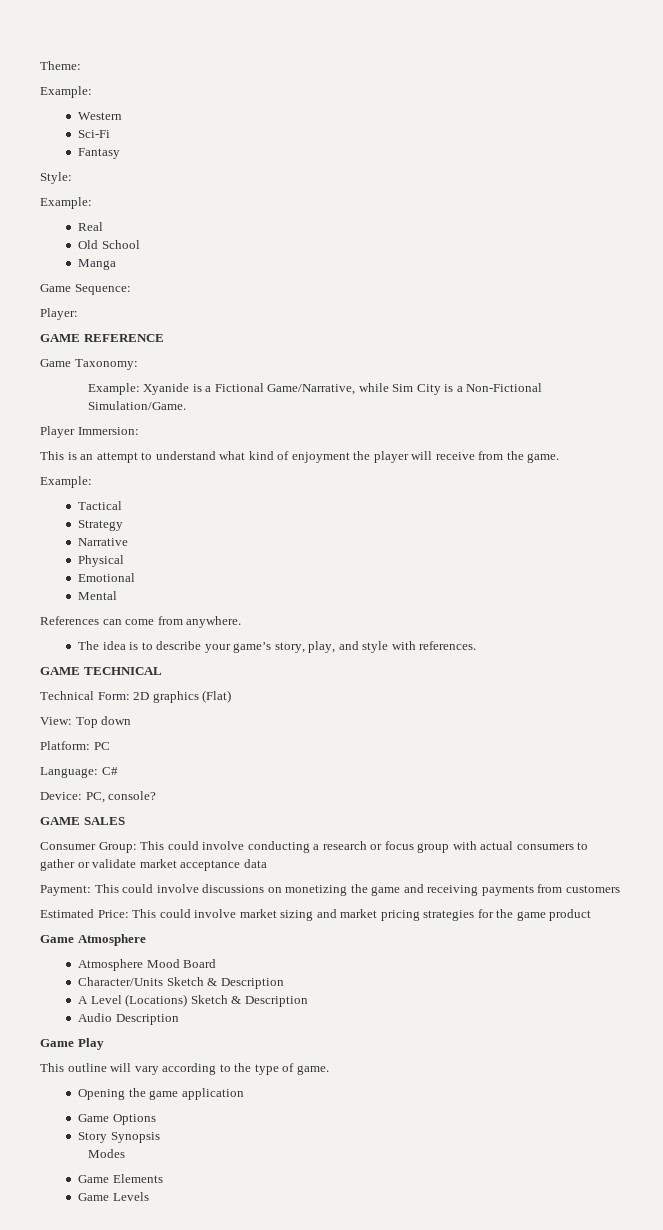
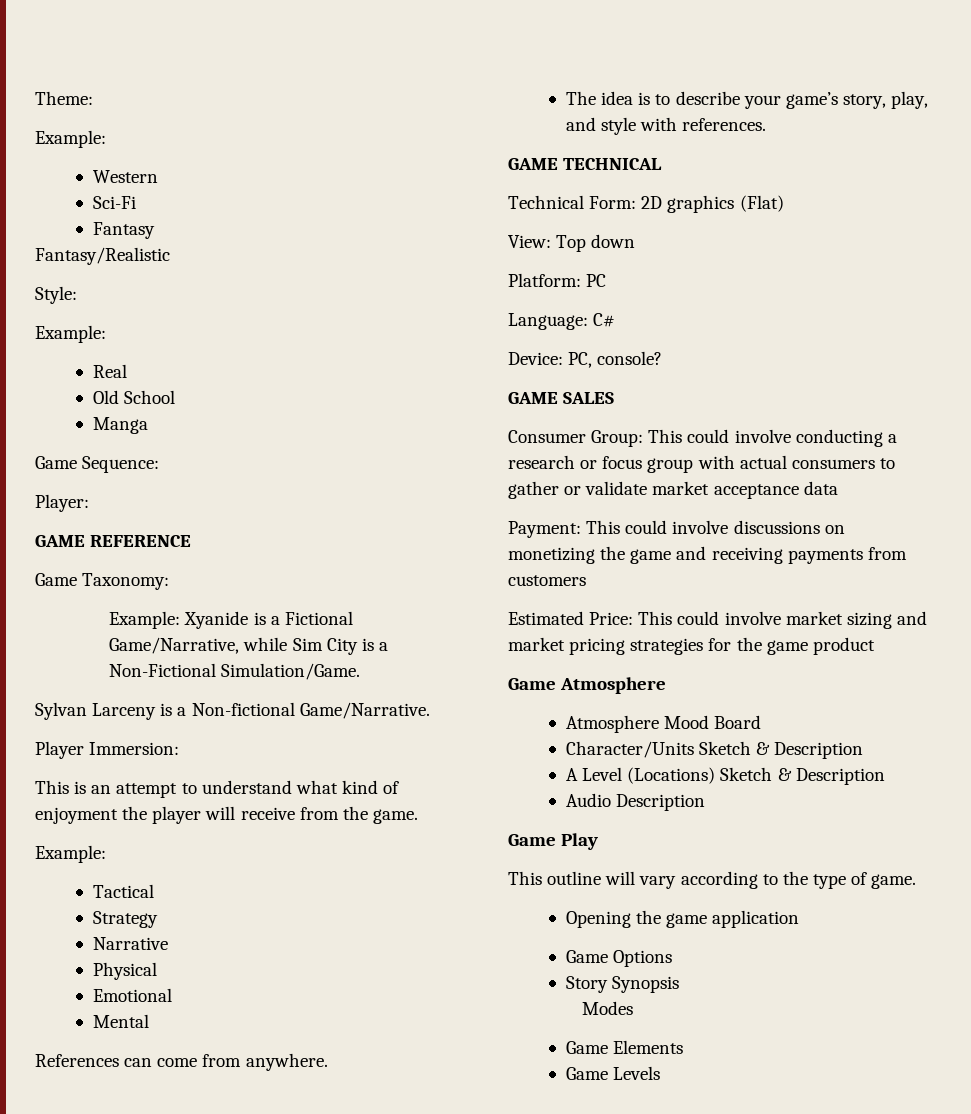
+ Fantasy/Realistic
+ Sylvan Larceny is a Non-fictional Game/Narrative.

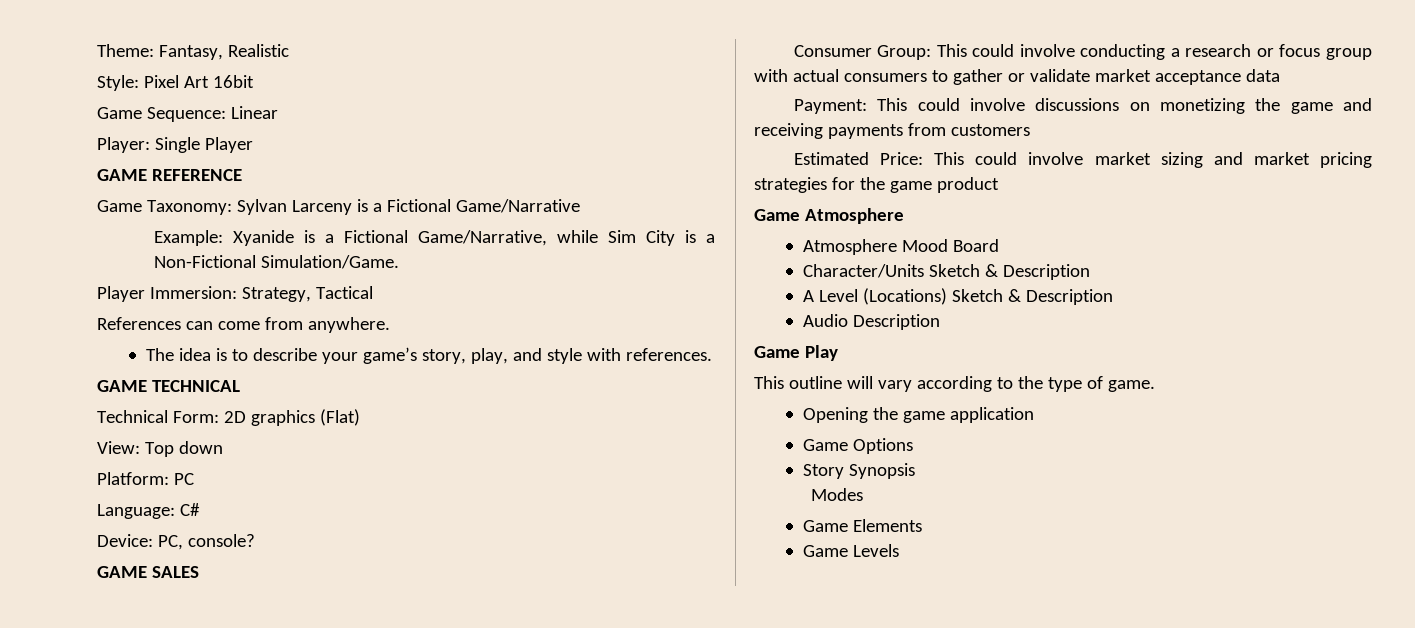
- Theme:
- Example:
- Western
- Sci-Fi
- Fantasy
- Fantasy/Realistic
- Style:
- Example:
- Real
- Old School
- Manga
+ Theme: Fantasy, Realistic
+ Style: Pixel Art 16bit
- Game Sequence:
+ Game Sequence: Linear
- Player:
+ Player: Single Player
- Game Taxonomy:
+ Game Taxonomy: Sylvan Larceny is a Fictional Game/Narrative
- Sylvan Larceny is a Non-fictional Game/Narrative.
- Player Immersion:
- This is an attempt to understand what kind of enjoyment the player will receive from the game.
- Example:
- Tactical
- Strategy
- Narrative
- Physical
- Emotional
- Mental
+ Player Immersion: Strategy, Tactical

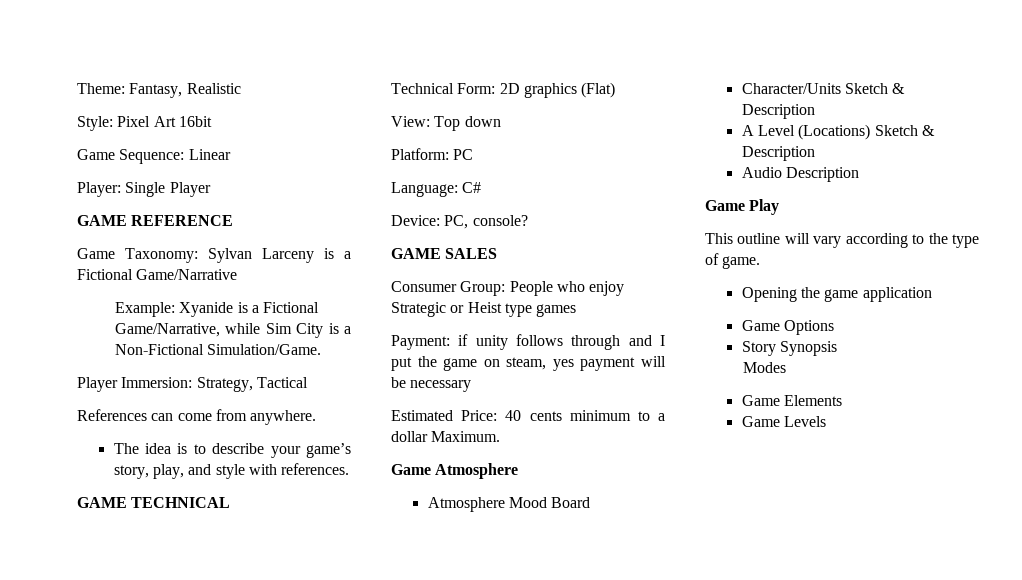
- Consumer Group: This could involve conducting a research or focus group with actual consumers to gather or validate market acceptance data
- Payment: This could involve discussions on monetizing the game and receiving payments from customers
- Estimated Price: This could involve market sizing and market pricing strategies for the game product
+ Consumer Group: People who enjoy Strategic or Heist type games
+ Payment: if unity follows through and I put the game on steam, yes payment will be necessary
+ Estimated Price: 40 cents minimum to a dollar Maximum.

